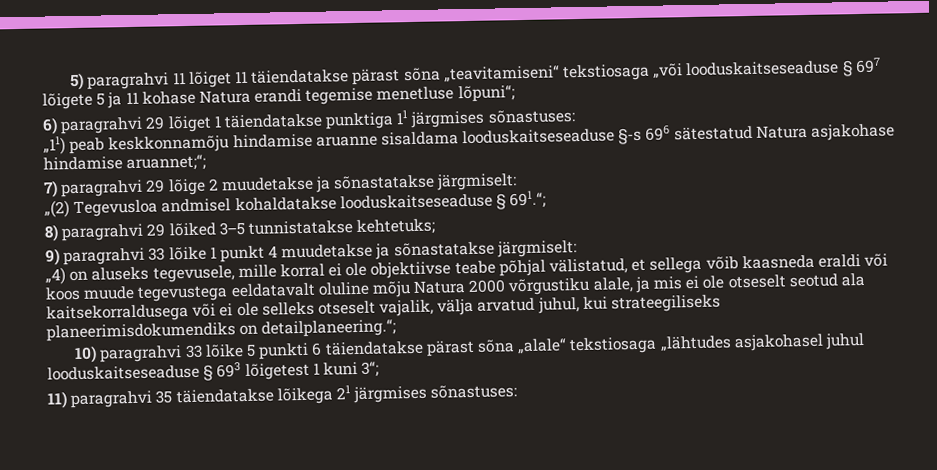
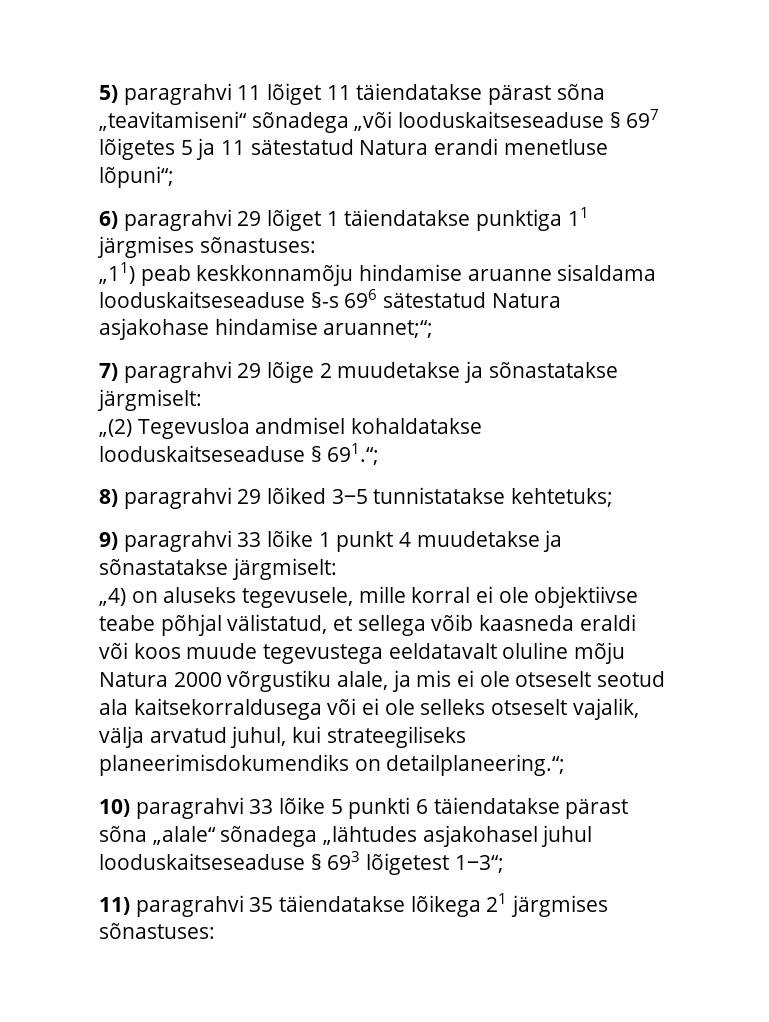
- 5) paragrahvi 11 lõiget 11 täiendatakse pärast sõna „teavitamiseni“ tekstiosaga „või looduskaitseseaduse § 697 lõigete 5 ja 11 kohase Natura erandi tegemise menetluse lõpuni“;
+ 5) paragrahvi 11 lõiget 11 täiendatakse pärast sõna „teavitamiseni“ sõnadega „või looduskaitseseaduse § 697 lõigetes 5 ja 11 sätestatud Natura erandi menetluse lõpuni“;
- 10) paragrahvi 33 lõike 5 punkti 6 täiendatakse pärast sõna „alale“ tekstiosaga „lähtudes asjakohasel juhul looduskaitseseaduse § 693 lõigetest 1 kuni 3“;
+ 10) paragrahvi 33 lõike 5 punkti 6 täiendatakse pärast sõna „alale“ sõnadega „lähtudes asjakohasel juhul looduskaitseseaduse § 693 lõigetest 1‒3“;

